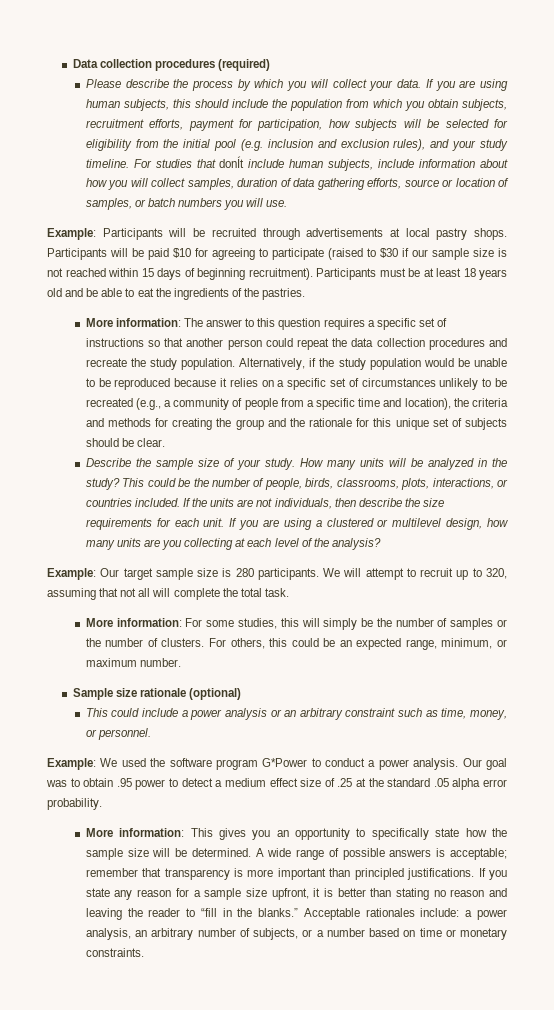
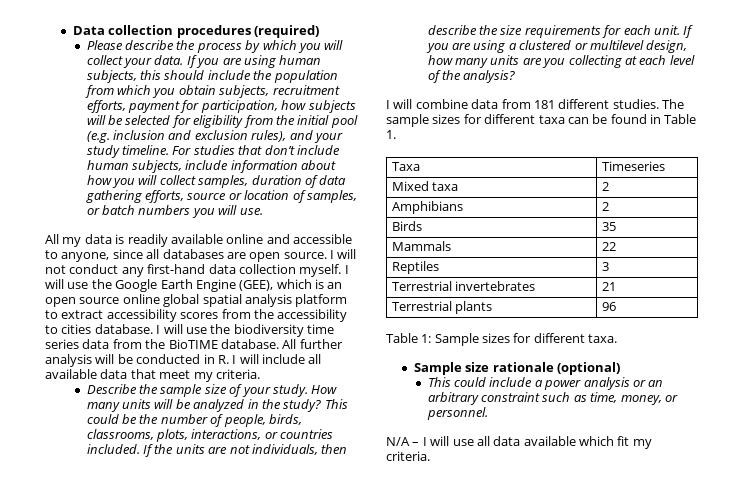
- For studies that donÍt include human subjects, include information about how you will collect samples, duration of data gathering efforts, source or location of samples, or batch numbers you will use.
+ For studies that don’t include human subjects, include information about how you will collect samples, duration of data gathering efforts, source or location of samples, or batch numbers you will use.
- Example: Participants will be recruited through advertisements at local pastry shops. Participants will be paid $10 for agreeing to participate (raised to $30 if our sample size is not reached within 15 days of beginning recruitment). Participants must be at least 18 years old and be able to eat the ingredients of the pastries.
- More information: The answer to this question requires a specific set of instructions so that another person could repeat the data collection procedures and recreate the study population. Alternatively, if the study population would be unable to be reproduced because it relies on a specific set of circumstances unlikely to be recreated (e.g., a community of people from a specific time and location), the criteria and methods for creating the group and the rationale for this unique set of subjects should be clear.
+ All my data is readily available online and accessible to anyone, since all databases are open source. I will not conduct any first-hand data collection myself. I will use the Google Earth Engine (GEE), which is an open source online global spatial analysis platform to extract accessibility scores from the accessibility to cities database. I will use the biodiversity time series data from the BioTIME database. All further analysis will be conducted in R. I will include all available data that meet my criteria.
- Example: Our target sample size is 280 participants. We will attempt to recruit up to 320, assuming that not all will complete the total task.
- More information: For some studies, this will simply be the number of samples or the number of clusters. For others, this could be an expected range, minimum, or maximum number.
+ I will combine data from 181 different studies. The sample sizes for different taxa can be found in Table 1.
+ Taxa | Timeseries
+ Mixed taxa | 2
+ Amphibians | 2
+ Birds | 35
+ Mammals | 22
+ Reptiles | 3
+ Terrestrial invertebrates | 21
+ Terrestrial plants | 96
+ Table 1: Sample sizes for different taxa.
- Example: We used the software program G*Power to conduct a power analysis. Our goal was to obtain .95 power to detect a medium effect size of .25 at the standard .05 alpha error probability.
- More information: This gives you an opportunity to specifically state how the sample size will be determined. A wide range of possible answers is acceptable; remember that transparency is more important than principled justifications. If you state any reason for a sample size upfront, it is better than stating no reason and leaving the reader to “fill in the blanks.” Acceptable rationales include: a power analysis, an arbitrary number of subjects, or a number based on time or monetary constraints.
+ N/A – I will use all data available which fit my criteria.

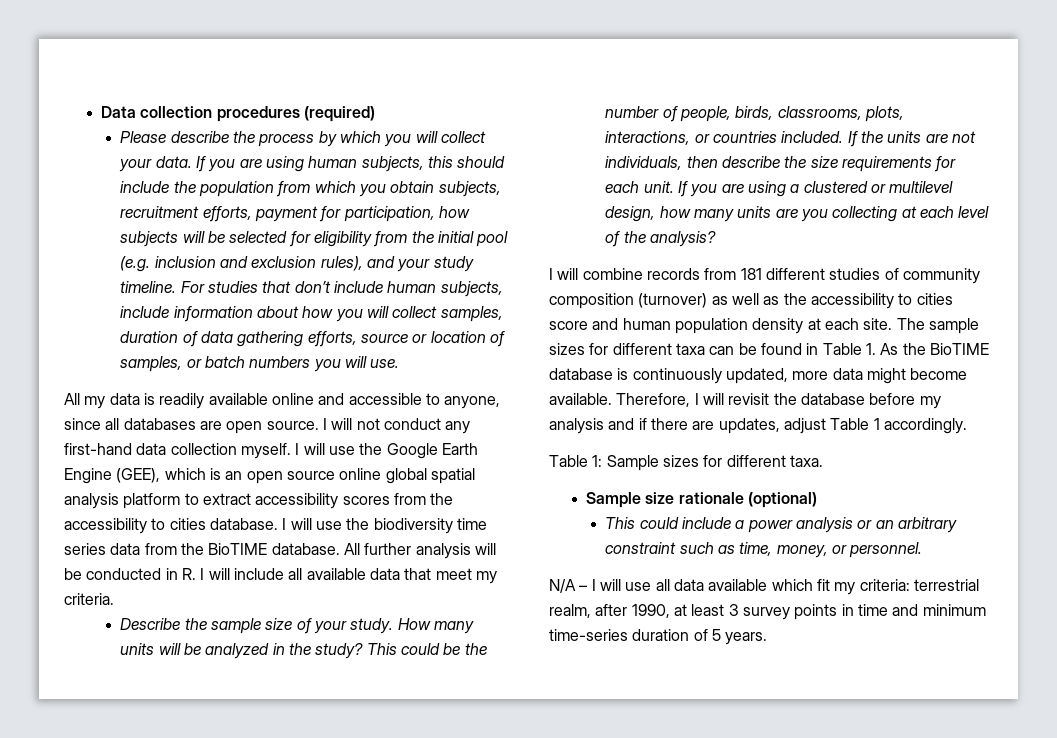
- I will combine data from 181 different studies.
+ I will combine records from 181 different studies of community composition (turnover) as well as the accessibility to cities score and human population density at each site.
- The sample sizes for different taxa can be found in Table 1.
- Taxa | Timeseries
- Mixed taxa | 2
- Amphibians | 2
- Birds | 35
- Mammals | 22
- Reptiles | 3
- Terrestrial invertebrates | 21
- Terrestrial plants | 96
+ The sample sizes for different taxa can be found in Table 1. As the BioTIME database is continuously updated, more data might become available. Therefore, I will revisit the database before my analysis and if there are updates, adjust Table 1 accordingly.
- N/A – I will use all data available which fit my criteria.
+ N/A – I will use all data available which fit my criteria: terrestrial realm, after 1990, at least 3 survey points in time and minimum time-series duration of 5 years.

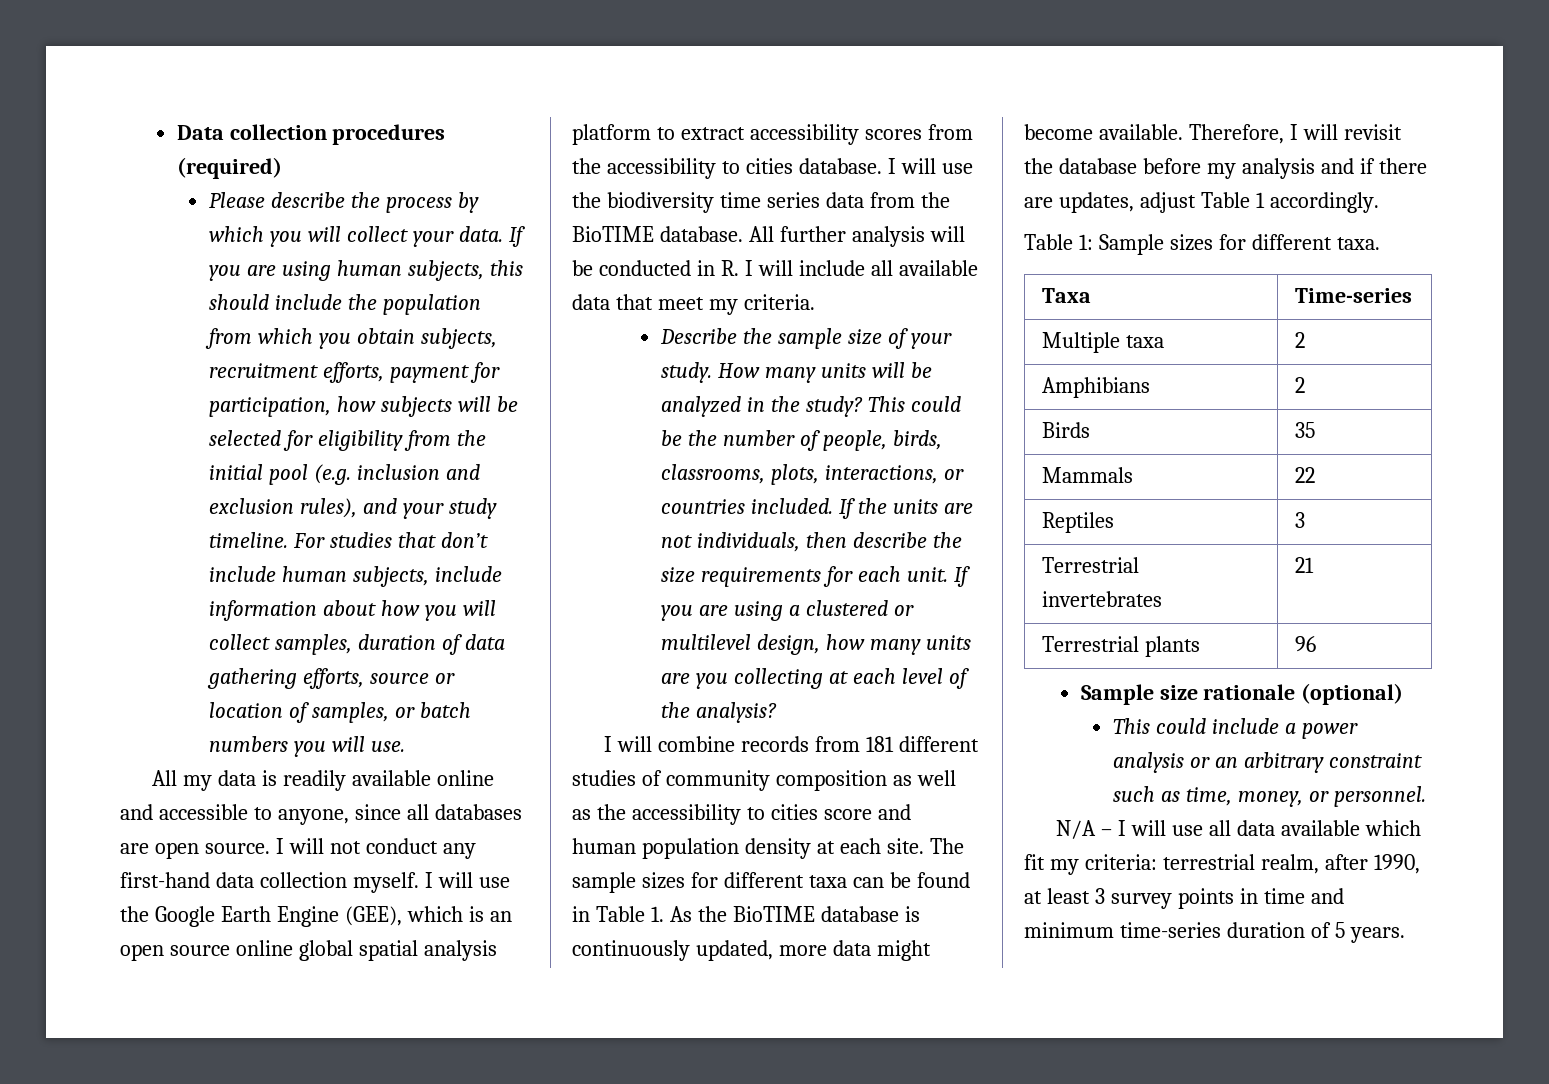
- I will combine records from 181 different studies of community composition (turnover) as well as the accessibility to cities score and human population density at each site.
+ I will combine records from 181 different studies of community composition as well as the accessibility to cities score and human population density at each site.
+ Taxa | Time-series
+ Multiple taxa | 2
+ Amphibians | 2
+ Birds | 35
+ Mammals | 22
+ Reptiles | 3
+ Terrestrial invertebrates | 21
+ Terrestrial plants | 96

